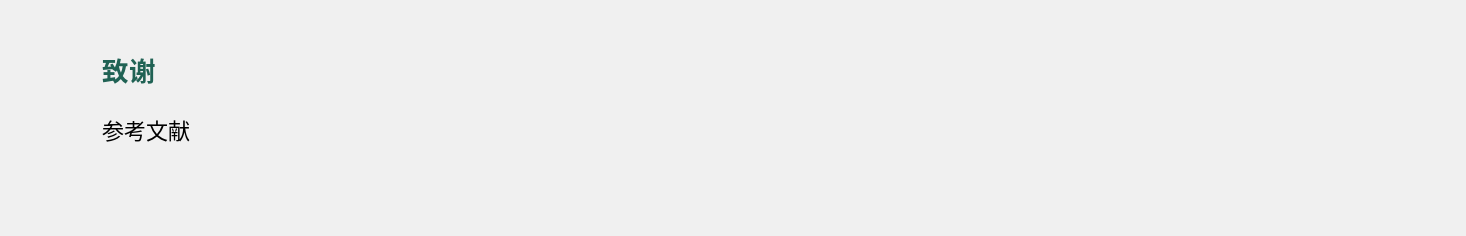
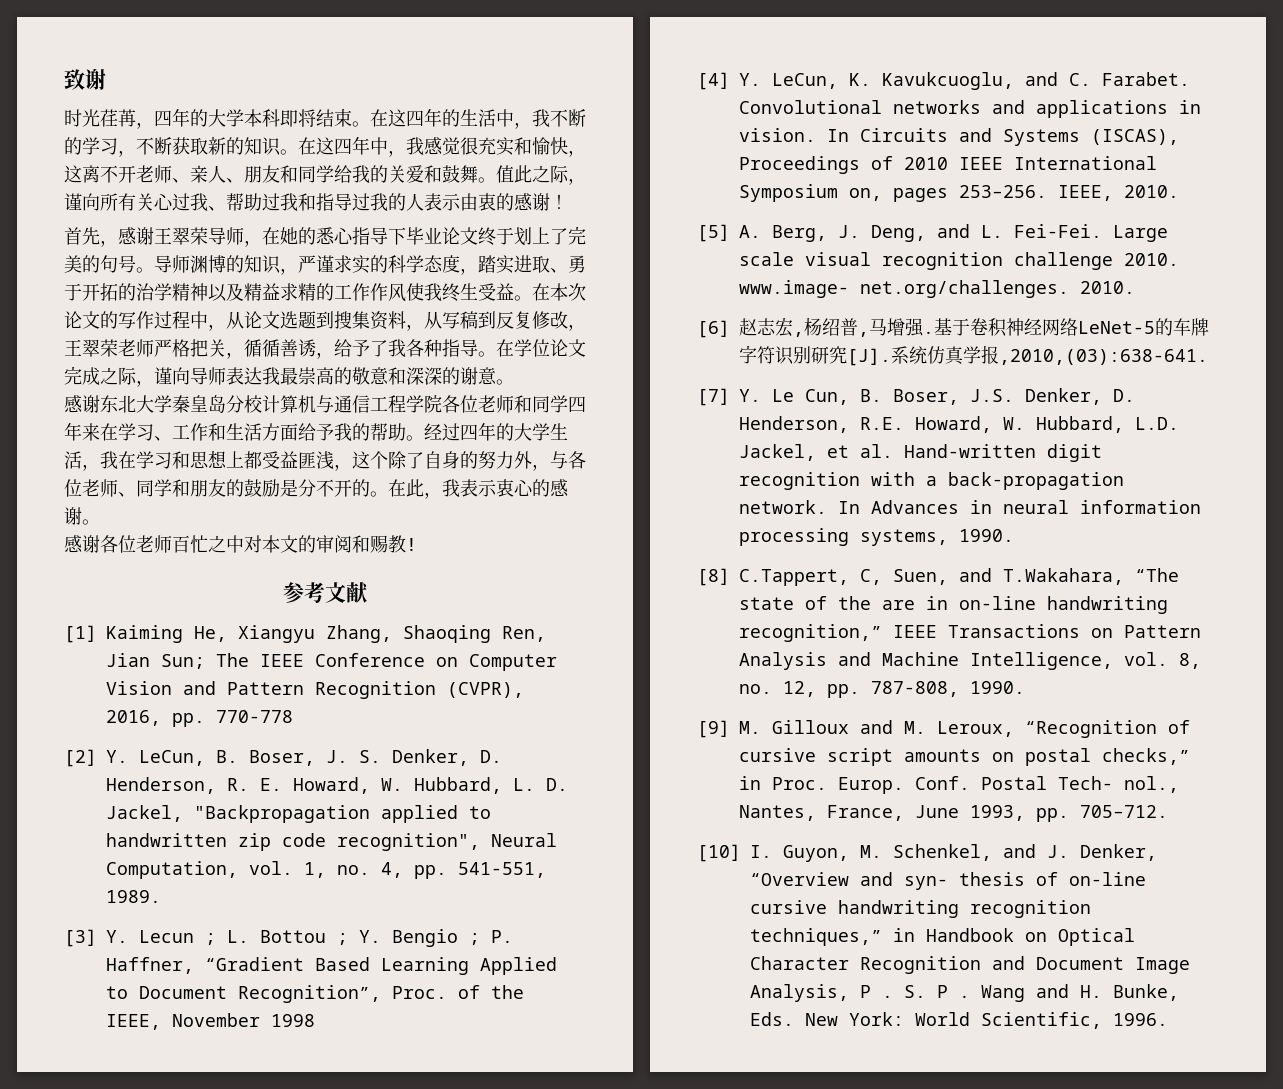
+ 时光荏苒，四年的大学本科即将结束。在这四年的生活中，我不断的学习，不断获取新的知识。在这四年中，我感觉很充实和愉快，这离不开老师、亲人、朋友和同学给我的关爱和鼓舞。值此之际，谨向所有关心过我、帮助过我和指导过我的人表示由衷的感谢！
+ 首先，感谢王翠荣导师，在她的悉心指导下毕业论文终于划上了完美的句号。导师渊博的知识，严谨求实的科学态度，踏实进取、勇于开拓的治学精神以及精益求精的工作作风使我终生受益。在本次论文的写作过程中，从论文选题到搜集资料，从写稿到反复修改，王翠荣老师严格把关，循循善诱，给予了我各种指导。在学位论文完成之际，谨向导师表达我最崇高的敬意和深深的谢意。
+ 感谢东北大学秦皇岛分校计算机与通信工程学院各位老师和同学四年来在学习、工作和生活方面给予我的帮助。经过四年的大学生活，我在学习和思想上都受益匪浅，这个除了自身的努力外，与各位老师、同学和朋友的鼓励是分不开的。在此，我表示衷心的感谢。
+ 感谢各位老师百忙之中对本文的审阅和赐教!
  参考文献
+ [1] Kaiming He, Xiangyu Zhang, Shaoqing Ren, Jian Sun; The IEEE Conference on Computer Vision and Pattern Recognition (CVPR), 2016, pp. 770-778
+ [2] Y. LeCun, B. Boser, J. S. Denker, D. Henderson, R. E. Howard, W. Hubbard, L. D. Jackel, "Backpropagation applied to handwritten zip code recognition", Neural Computation, vol. 1, no. 4, pp. 541-551, 1989.
+ [3] Y. Lecun ; L. Bottou ; Y. Bengio ; P. Haffner, “Gradient Based Learning Applied to Document Recognition”, Proc. of the IEEE, November 1998
+ [4] Y. LeCun, K. Kavukcuoglu, and C. Farabet. Convolutional networks and applications in vision. In Circuits and Systems (ISCAS), Proceedings of 2010 IEEE International Symposium on, pages 253–256. IEEE, 2010.
+ [5] A. Berg, J. Deng, and L. Fei-Fei. Large scale visual recognition challenge 2010. www.image- net.org/challenges. 2010.
+ [6]赵志宏,杨绍普,马增强.基于卷积神经网络LeNet-5的车牌字符识别研究[J].系统仿真学报,2010,(03):638-641.
+ [7] Y. Le Cun, B. Boser, J.S. Denker, D. Henderson, R.E. Howard, W. Hubbard, L.D. Jackel, et al. Hand-written digit recognition with a back-propagation network. In Advances in neural information processing systems, 1990.
+ [8] C.Tappert, C, Suen, and T.Wakahara, “The state of the are in on-line handwriting recognition,” IEEE Transactions on Pattern Analysis and Machine Intelligence, vol. 8, no. 12, pp. 787-808, 1990.
+ [9] M. Gilloux and M. Leroux, “Recognition of cursive script amounts on postal checks,” in Proc. Europ. Conf. Postal Tech- nol., Nantes, France, June 1993, pp. 705–712.
+ [10] I. Guyon, M. Schenkel, and J. Denker, “Overview and syn- thesis of on-line cursive handwriting recognition techniques,” in Handbook on Optical Character Recognition and Document Image Analysis, P . S. P . Wang and H. Bunke, Eds. New York: World Scientific, 1996.

